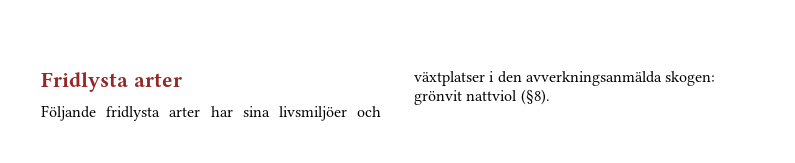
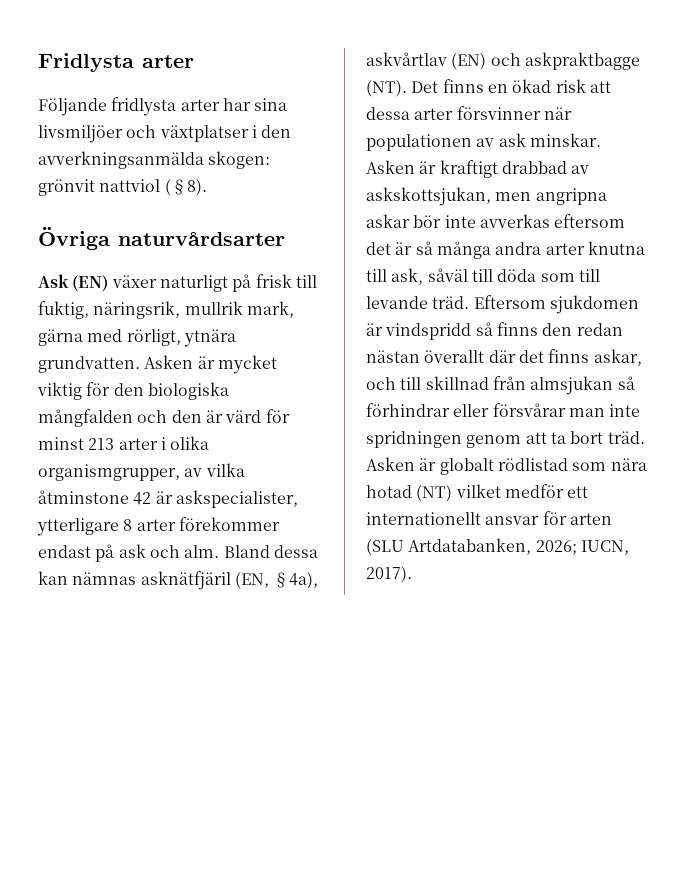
+ Övriga naturvårdsarter
+ Ask (EN) växer naturligt på frisk till fuktig, näringsrik, mullrik mark, gärna med rörligt, ytnära grundvatten. Asken är mycket viktig för den biologiska mångfalden och den är värd för minst 213 arter i olika organismgrupper, av vilka åtminstone 42 är askspecialister, ytterligare 8 arter förekommer endast på ask och alm. Bland dessa kan nämnas asknätfjäril (EN, §4a), askvårtlav (EN) och askpraktbagge (NT). Det finns en ökad risk att dessa arter försvinner när populationen av ask minskar. Asken är kraftigt drabbad av askskottsjukan, men angripna askar bör inte avverkas eftersom det är så många andra arter knutna till ask, såväl till döda som till levande träd. Eftersom sjukdomen är vindspridd så finns den redan nästan överallt där det finns askar, och till skillnad från almsjukan så förhindrar eller försvårar man inte spridningen genom att ta bort träd. Asken är globalt rödlistad som nära hotad (NT) vilket medför ett internationellt ansvar för arten (SLU Artdatabanken, 2026; IUCN, 2017).

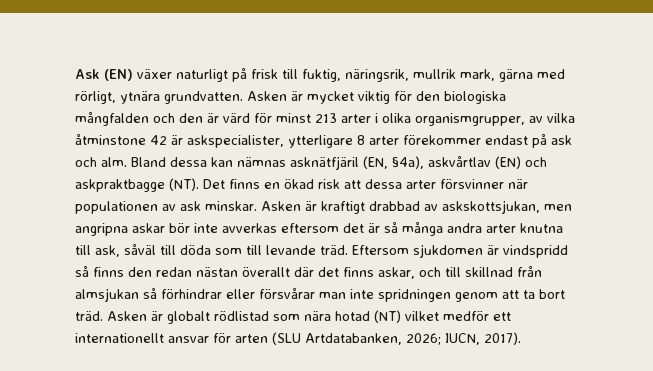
- Fridlysta arter
- Följande fridlysta arter har sina livsmiljöer och växtplatser i den avverkningsanmälda skogen: grönvit nattviol (§8).
- Övriga naturvårdsarter

